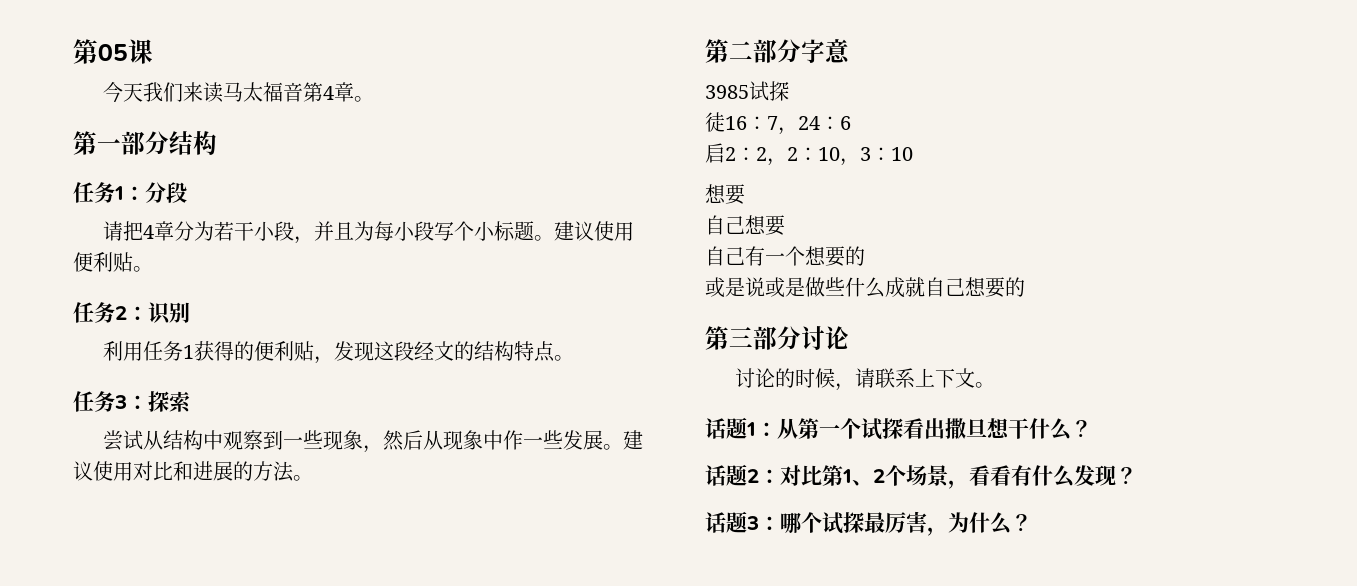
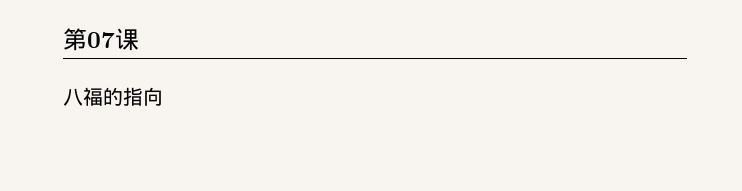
- 第05课
+ 第07课
- 今天我们来读马太福音第4章。
- 第一部分结构
- 任务1：分段
- 请把4章分为若干小段，并且为每小段写个小标题。建议使用便利贴。
- 任务2：识别
- 利用任务1获得的便利贴，发现这段经文的结构特点。
- 任务3：探索
- 尝试从结构中观察到一些现象，然后从现象中作一些发展。建议使用对比和进展的方法。
- 第二部分字意
- 3985试探
- 徒16：7，24：6
- 启2：2，2：10，3：10
- 想要
- 自己想要
- 自己有一个想要的
- 或是说或是做些什么成就自己想要的
- 第三部分讨论
- 讨论的时候，请联系上下文。
- 话题1：从第一个试探看出撒旦想干什么？
- 话题2：对比第1、2个场景，看看有什么发现？
- 话题3：哪个试探最厉害，为什么？
+ 八福的指向

